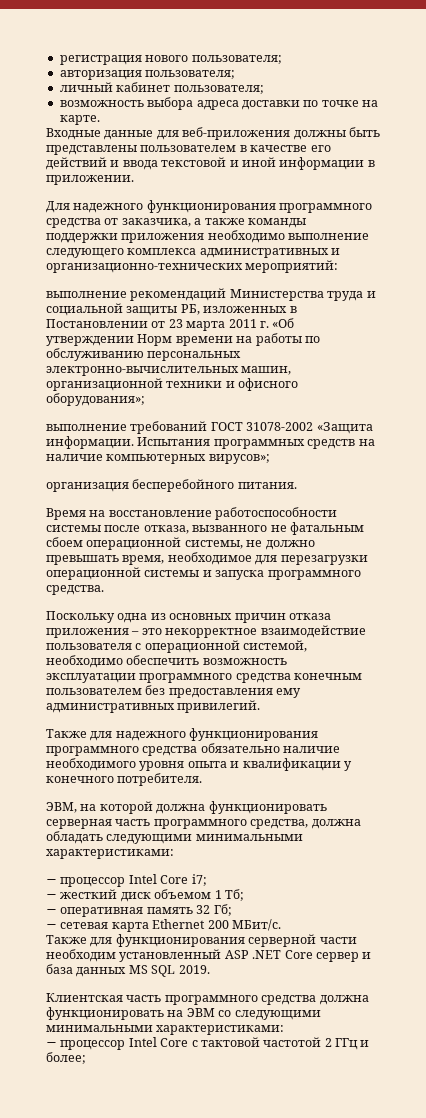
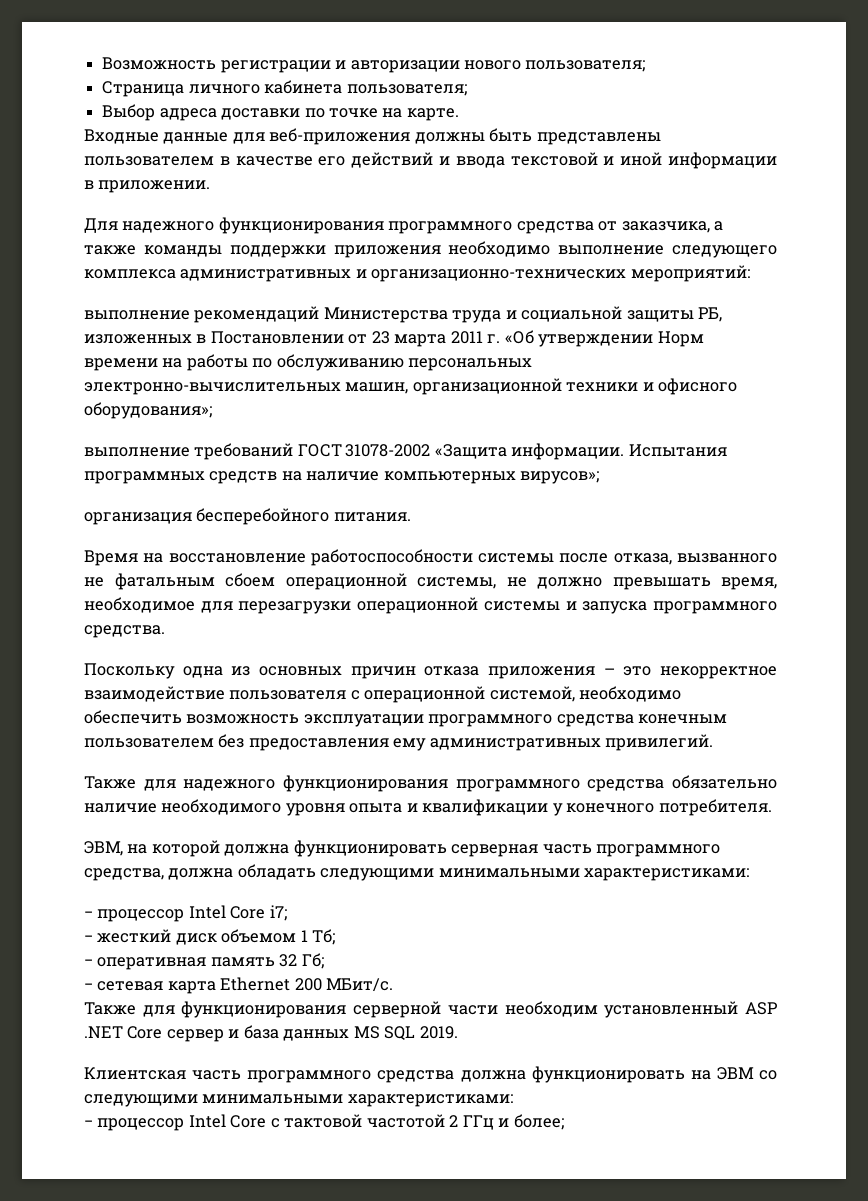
- регистрация нового пользователя;
- авторизация пользователя;
- личный кабинет пользователя;
- возможность выбора адреса доставки по точке на карте.
+ Возможность регистрации и авторизации нового пользователя;
+ Страница личного кабинета пользователя;
+ Выбор адреса доставки по точке на карте.

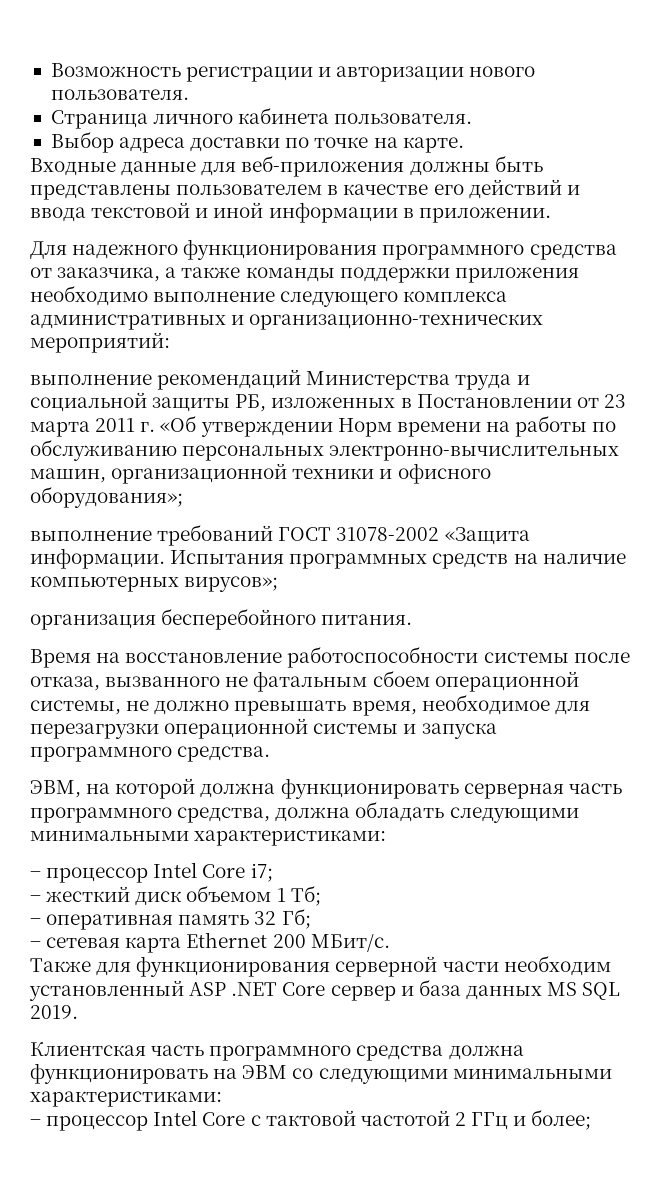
- Возможность регистрации и авторизации нового пользователя;
+ Возможность регистрации и авторизации нового пользователя.
- Страница личного кабинета пользователя;
+ Страница личного кабинета пользователя.
- Поскольку одна из основных причин отказа приложения – это некорректное взаимодействие пользователя с операционной системой, необходимо обеспечить возможность эксплуатации программного средства конечным пользователем без предоставления ему административных привилегий.
- Также для надежного функционирования программного средства обязательно наличие необходимого уровня опыта и квалификации у конечного потребителя.

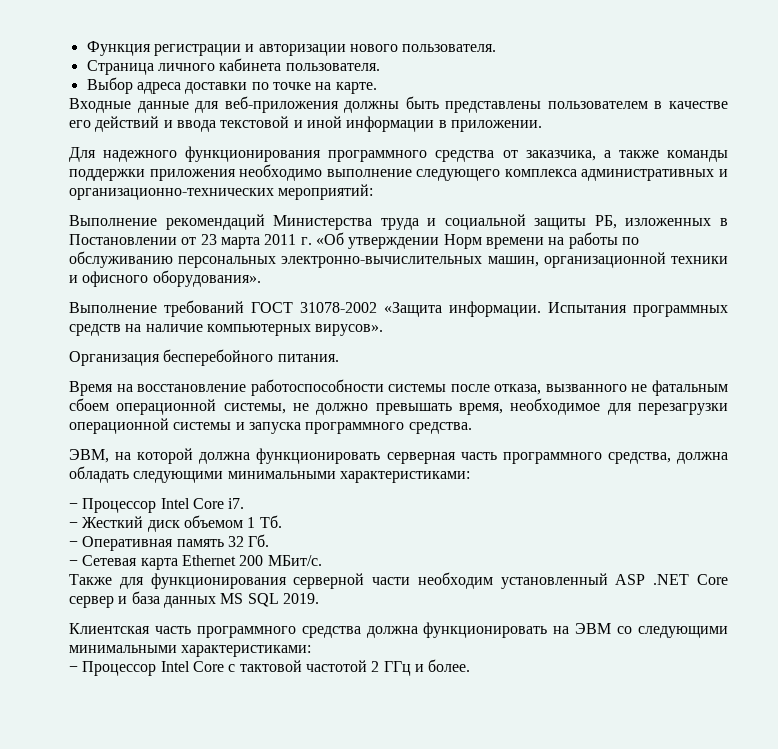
- Возможность регистрации и авторизации нового пользователя.
+ Функция регистрации и авторизации нового пользователя.
- выполнение рекомендаций Министерства труда и социальной защиты РБ, изложенных в Постановлении от 23 марта 2011 г. «Об утверждении Норм времени на работы по обслуживанию персональных электронно-вычислительных машин, организационной техники и офисного оборудования»;
- выполнение требований ГОСТ 31078-2002 «Защита информации.
+ Выполнение рекомендаций Министерства труда и социальной защиты РБ, изложенных в Постановлении от 23 марта 2011 г. «Об утверждении Норм времени на работы по обслуживанию персональных электронно-вычислительных машин, организационной техники и офисного оборудования».
+ Выполнение требований ГОСТ 31078-2002 «Защита информации.
- Испытания программных средств на наличие компьютерных вирусов»;
- организация бесперебойного питания.
+ Испытания программных средств на наличие компьютерных вирусов».
+ Организация бесперебойного питания.
- − процессор Intel Core i7;
- − жесткий диск объемом 1 Tб;
- − оперативная память 32 Гб;
- − сетевая карта Ethernet 200 МБит/с.
+ − Процессор Intel Core i7.
+ − Жесткий диск объемом 1 Tб.
+ − Оперативная память 32 Гб.
+ − Сетевая карта Ethernet 200 МБит/с.
- − процессор Intel Сore с тактовой частотой 2 ГГц и более;
+ − Процессор Intel Сore с тактовой частотой 2 ГГц и более.

